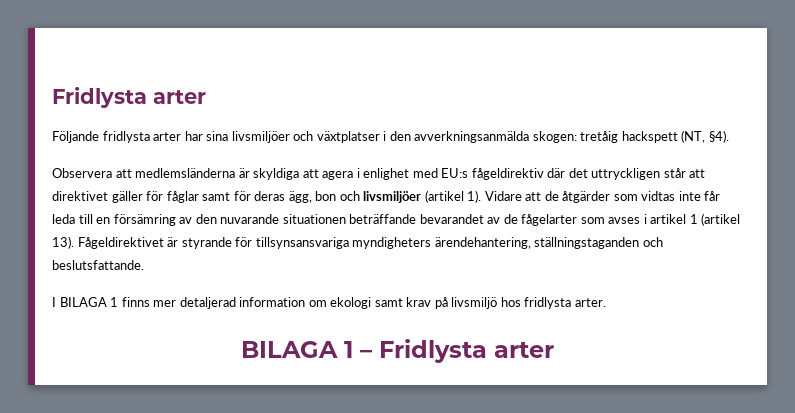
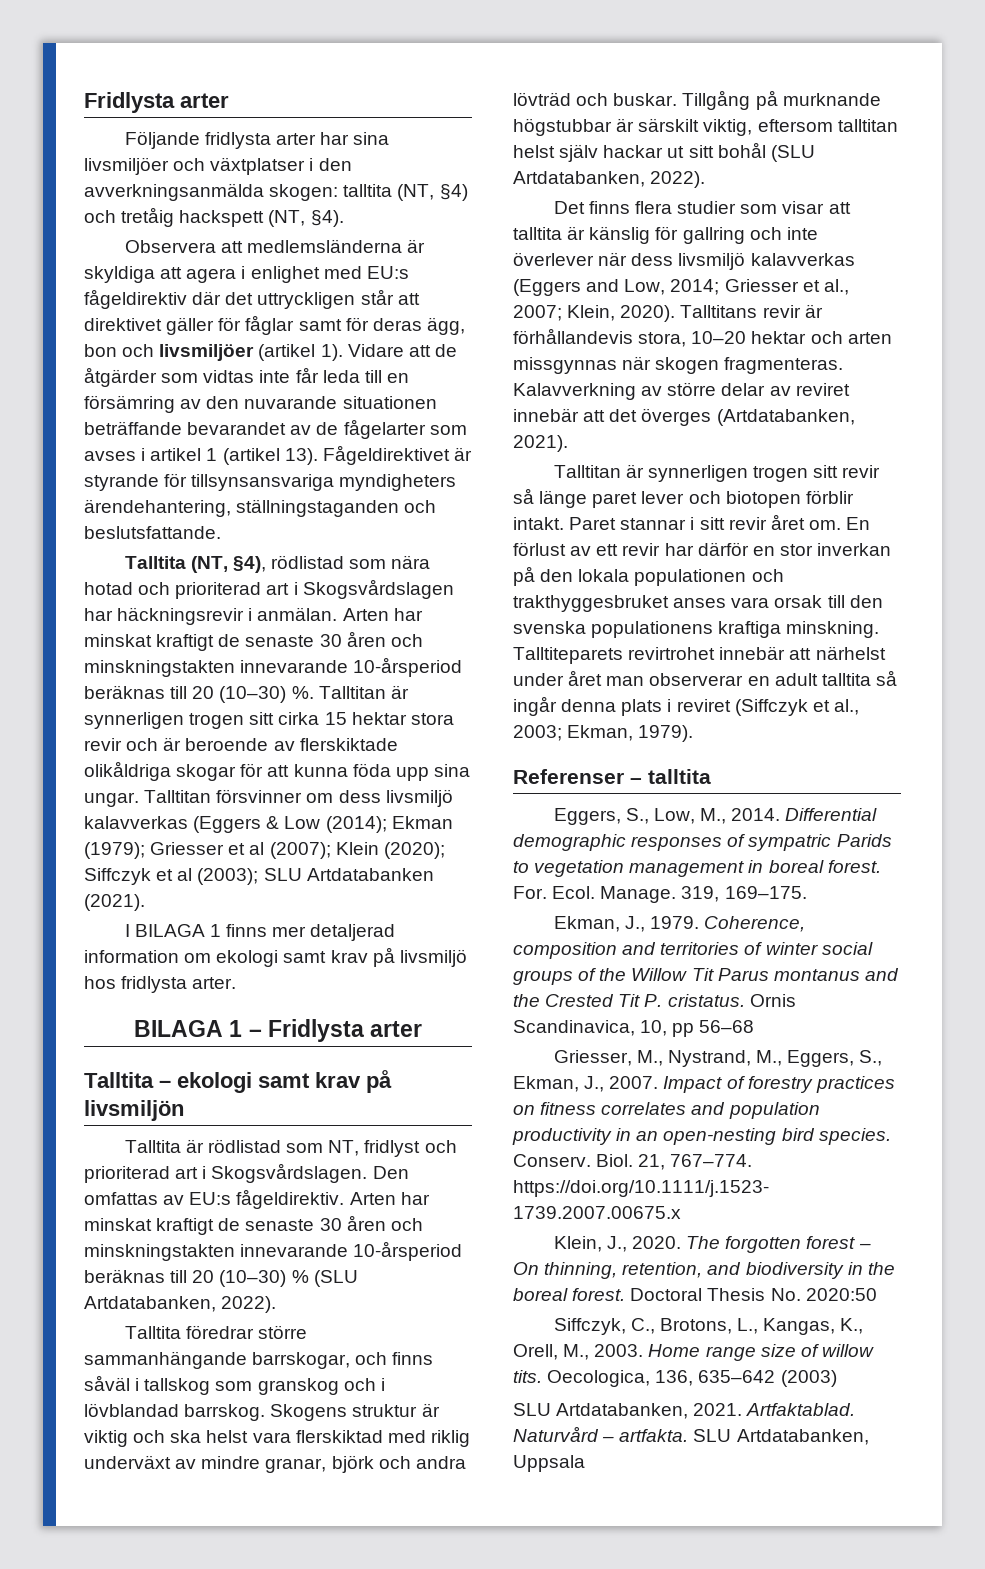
- Följande fridlysta arter har sina livsmiljöer och växtplatser i den avverkningsanmälda skogen: tretåig hackspett (NT, §4).
+ Följande fridlysta arter har sina livsmiljöer och växtplatser i den avverkningsanmälda skogen: talltita (NT, §4) och tretåig hackspett (NT, §4).
+ Talltita (NT, §4), rödlistad som nära hotad och prioriterad art i Skogsvårdslagen har häckningsrevir i anmälan. Arten har minskat kraftigt de senaste 30 åren och minskningstakten innevarande 10-årsperiod beräknas till 20 (10–30) %. Talltitan är synnerligen trogen sitt cirka 15 hektar stora revir och är beroende av flerskiktade olikåldriga skogar för att kunna föda upp sina ungar. Talltitan försvinner om dess livsmiljö kalavverkas (Eggers & Low (2014); Ekman (1979); Griesser et al (2007); Klein (2020); Siffczyk et al (2003); SLU Artdatabanken (2021).
+ Talltita – ekologi samt krav på livsmiljön
+ Talltita är rödlistad som NT, fridlyst och prioriterad art i Skogsvårdslagen. Den omfattas av EU:s fågeldirektiv. Arten har minskat kraftigt de senaste 30 åren och minskningstakten innevarande 10-årsperiod beräknas till 20 (10–30) % (SLU Artdatabanken, 2022).
+ Talltita föredrar större sammanhängande barrskogar, och finns såväl i tallskog som granskog och i lövblandad barrskog. Skogens struktur är viktig och ska helst vara flerskiktad med riklig underväxt av mindre granar, björk och andra lövträd och buskar. Tillgång på murknande högstubbar är särskilt viktig, eftersom talltitan helst själv hackar ut sitt bohål (SLU Artdatabanken, 2022).
+ Det finns flera studier som visar att talltita är känslig för gallring och inte överlever när dess livsmiljö kalavverkas (Eggers and Low, 2014; Griesser et al., 2007; Klein, 2020). Talltitans revir är förhållandevis stora, 10–20 hektar och arten missgynnas när skogen fragmenteras. Kalavverkning av större delar av reviret innebär att det överges (Artdatabanken, 2021).
+ Talltitan är synnerligen trogen sitt revir så länge paret lever och biotopen förblir intakt. Paret stannar i sitt revir året om. En förlust av ett revir har därför en stor inverkan på den lokala populationen och trakthyggesbruket anses vara orsak till den svenska populationens kraftiga minskning. Talltiteparets revirtrohet innebär att närhelst under året man observerar en adult talltita så ingår denna plats i reviret (Siffczyk et al., 2003; Ekman, 1979).
+ Referenser – talltita
+ Eggers, S., Low, M., 2014. Differential demographic responses of sympatric Parids to vegetation management in boreal forest. For. Ecol. Manage. 319, 169–175.
+ Ekman, J., 1979. Coherence, composition and territories of winter social groups of the Willow Tit Parus montanus and the Crested Tit P. cristatus. Ornis Scandinavica, 10, pp 56–68
+ Griesser, M., Nystrand, M., Eggers, S., Ekman, J., 2007. Impact of forestry practices on fitness correlates and population productivity in an open-nesting bird species. Conserv. Biol. 21, 767–774. https://doi.org/10.1111/j.1523- 1739.2007.00675.x
+ Klein, J., 2020. The forgotten forest – On thinning, retention, and biodiversity in the boreal forest. Doctoral Thesis No. 2020:50
+ Siffczyk, C., Brotons, L., Kangas, K., Orell, M., 2003. Home range size of willow tits. Oecologica, 136, 635–642 (2003)
+ SLU Artdatabanken, 2021. Artfaktablad. Naturvård – artfakta. SLU Artdatabanken, Uppsala

